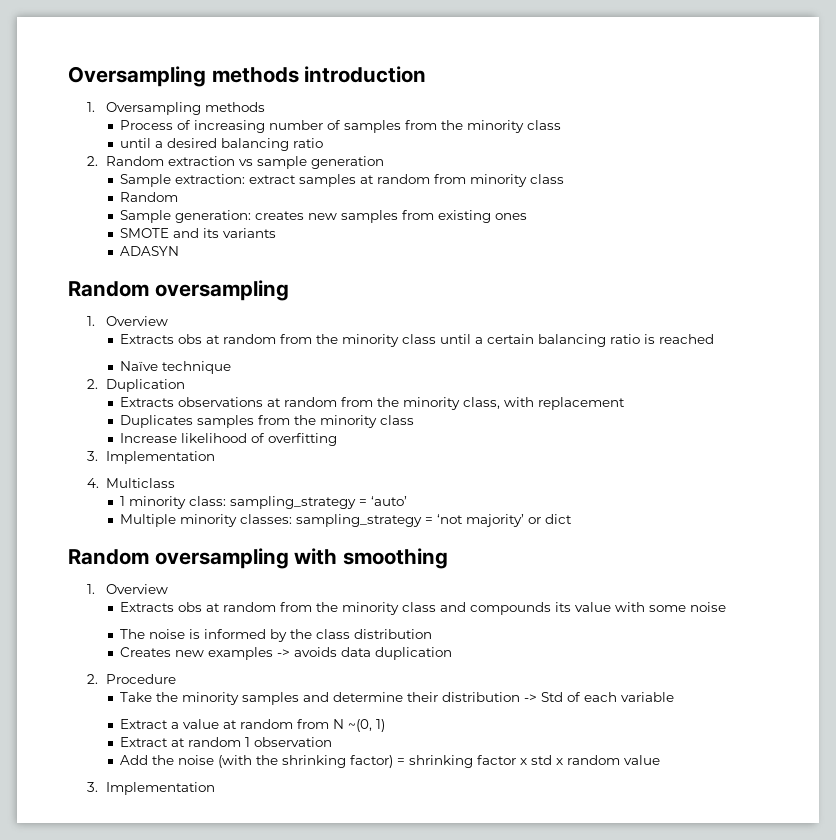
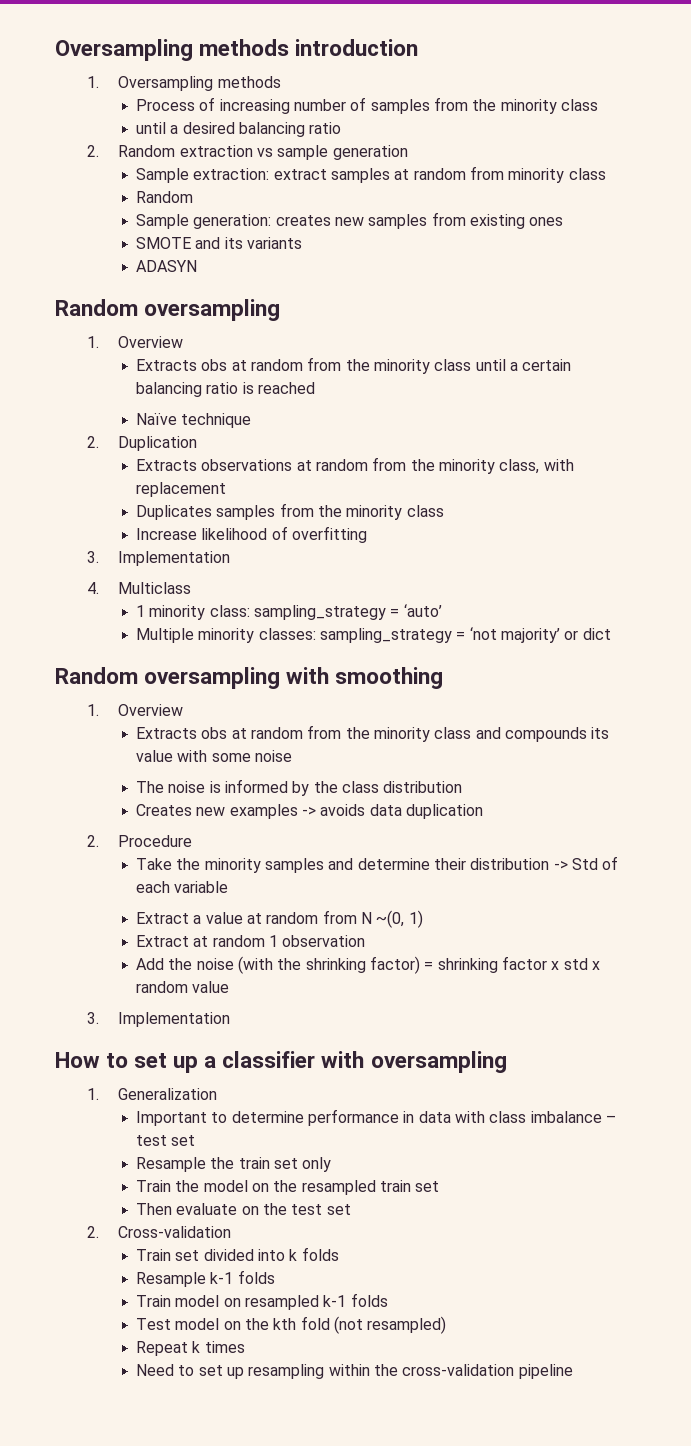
+ How to set up a classifier with oversampling
+ 1. Generalization
+ Important to determine performance in data with class imbalance – test set
+ Resample the train set only
+ Train the model on the resampled train set
+ Then evaluate on the test set
+ 2. Cross-validation
+ Train set divided into k folds
+ Resample k-1 folds
+ Train model on resampled k-1 folds
+ Test model on the kth fold (not resampled)
+ Repeat k times
+ Need to set up resampling within the cross-validation pipeline

